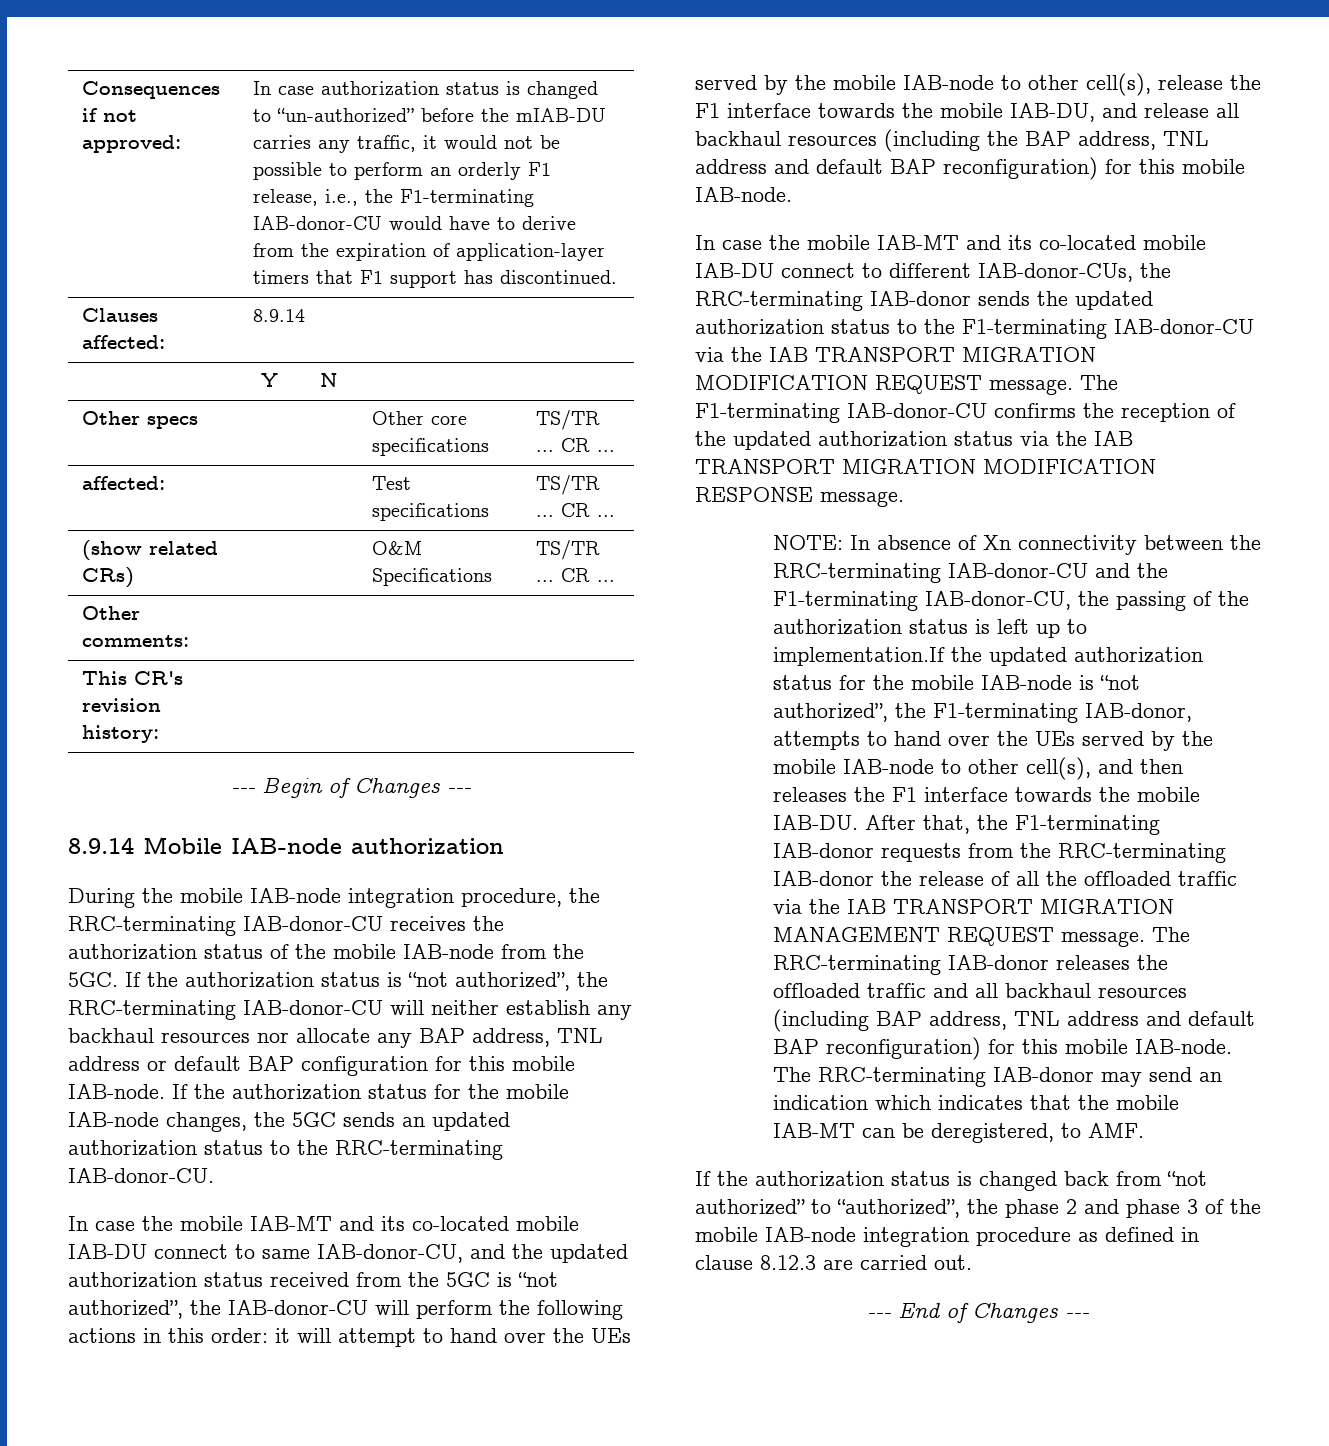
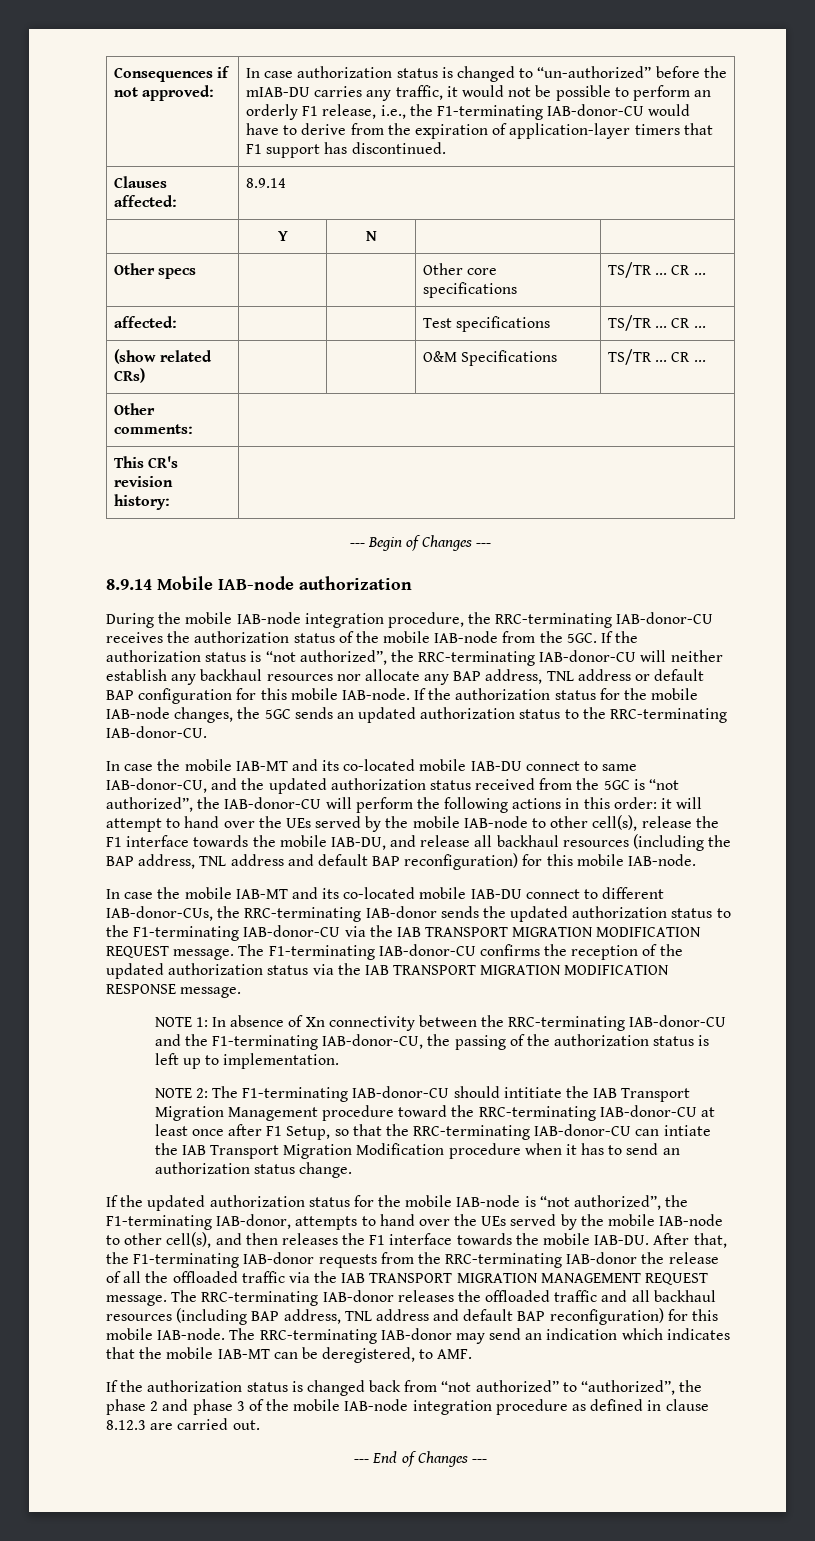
- NOTE:
+ NOTE 1:
- In absence of Xn connectivity between the RRC-terminating IAB-donor-CU and the F1-terminating IAB-donor-CU, the passing of the authorization status is left up to implementation.If the updated authorization status for the mobile IAB-node is “not authorized”, the F1-terminating IAB-donor, attempts to hand over the UEs served by the mobile IAB-node to other cell(s), and then releases the F1 interface towards the mobile IAB-DU.
+ In absence of Xn connectivity between the RRC-terminating IAB-donor-CU and the F1-terminating IAB-donor-CU, the passing of the authorization status is left up to implementation.
+ NOTE 2: The F1-terminating IAB-donor-CU should intitiate the IAB Transport Migration Management procedure toward the RRC-terminating IAB-donor-CU at least once after F1 Setup, so that the RRC-terminating IAB-donor-CU can intiate the IAB Transport Migration Modification procedure when it has to send an authorization status change.
+ If the updated authorization status for the mobile IAB-node is “not authorized”, the F1-terminating IAB-donor, attempts to hand over the UEs served by the mobile IAB-node to other cell(s), and then releases the F1 interface towards the mobile IAB-DU.

